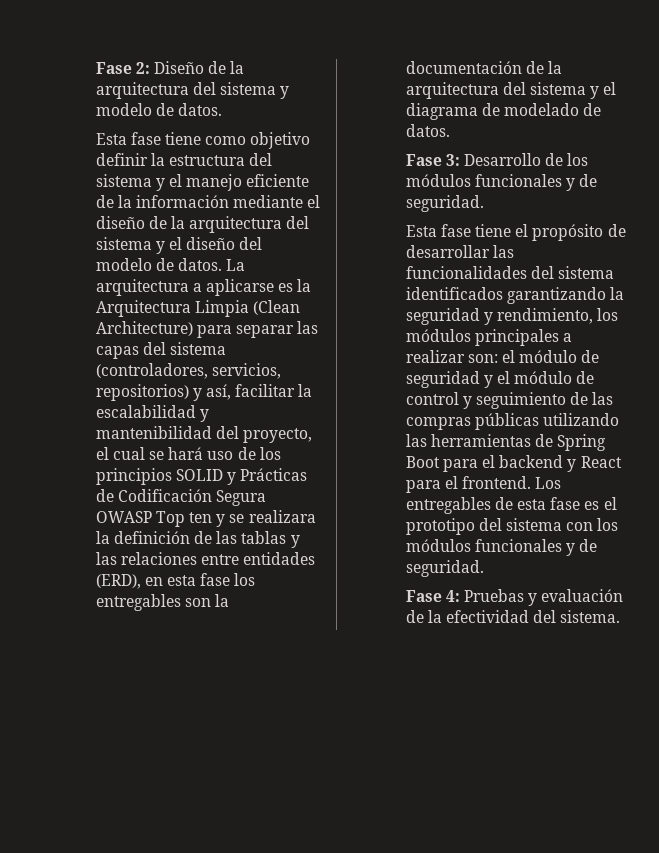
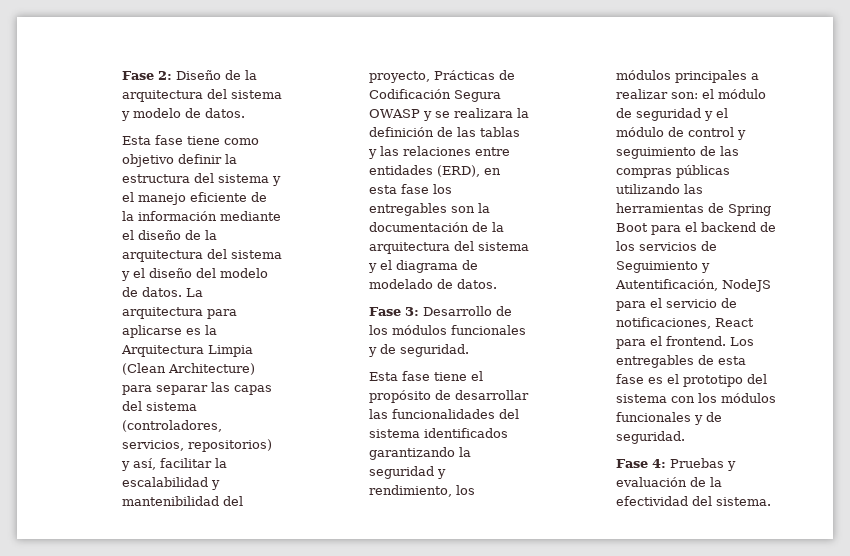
- La arquitectura a aplicarse es la Arquitectura Limpia (Clean Architecture) para separar las capas del sistema (controladores, servicios, repositorios) y así, facilitar la escalabilidad y mantenibilidad del proyecto, el cual se hará uso de los principios SOLID y Prácticas de Codificación Segura OWASP Top ten y se realizara la definición de las tablas y las relaciones entre entidades (ERD), en esta fase los entregables son la documentación de la arquitectura del sistema y el diagrama de modelado de datos.
+ La arquitectura para aplicarse es la Arquitectura Limpia (Clean Architecture) para separar las capas del sistema (controladores, servicios, repositorios) y así, facilitar la escalabilidad y mantenibilidad del proyecto, Prácticas de Codificación Segura OWASP y se realizara la definición de las tablas y las relaciones entre entidades (ERD), en esta fase los entregables son la documentación de la arquitectura del sistema y el diagrama de modelado de datos.
- Esta fase tiene el propósito de desarrollar las funcionalidades del sistema identificados garantizando la seguridad y rendimiento, los módulos principales a realizar son: el módulo de seguridad y el módulo de control y seguimiento de las compras públicas utilizando las herramientas de Spring Boot para el backend y React para el frontend.
+ Esta fase tiene el propósito de desarrollar las funcionalidades del sistema identificados garantizando la seguridad y rendimiento, los módulos principales a realizar son: el módulo de seguridad y el módulo de control y seguimiento de las compras públicas utilizando las herramientas de Spring Boot para el backend de los servicios de Seguimiento y Autentificación, NodeJS para el servicio de notificaciones, React para el frontend.

